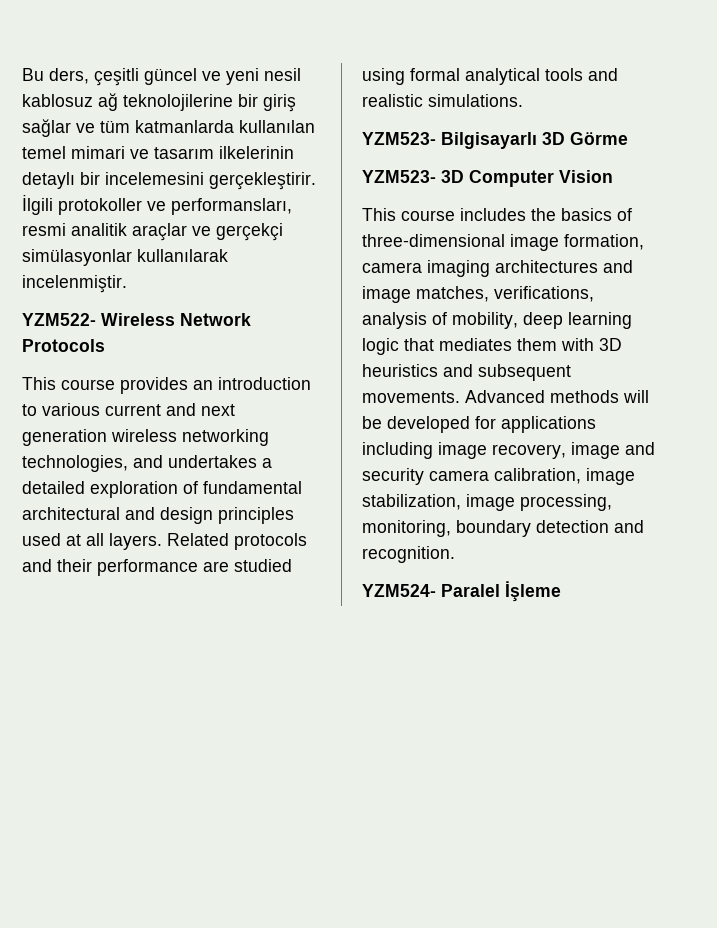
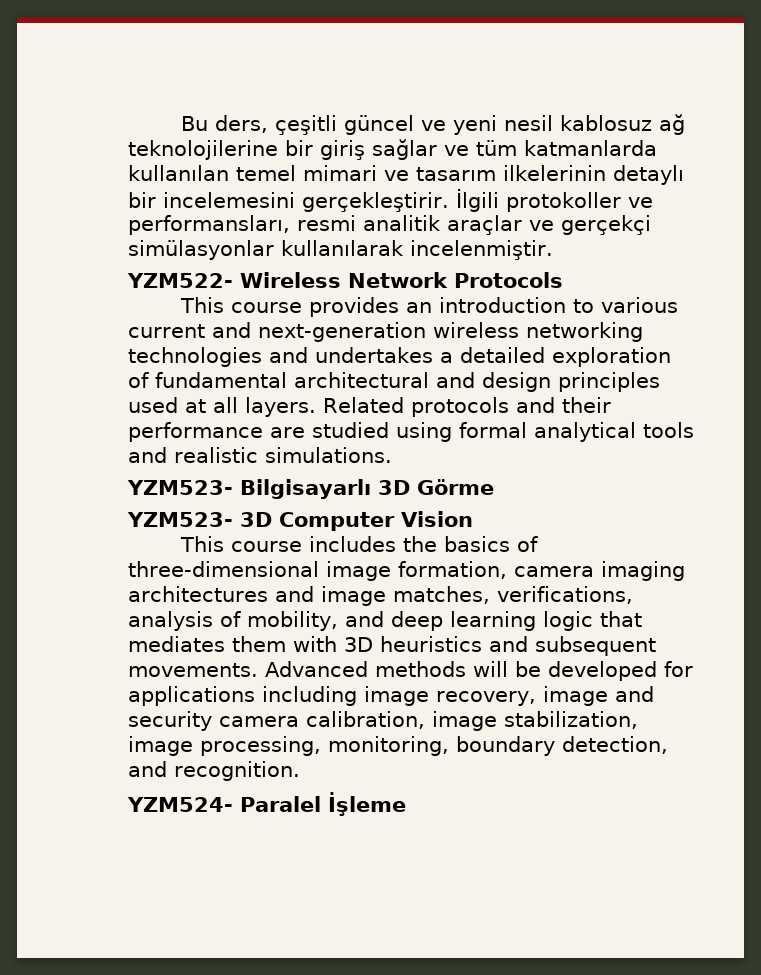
- This course provides an introduction to various current and next generation wireless networking technologies, and undertakes a detailed exploration of fundamental architectural and design principles used at all layers.
+ This course provides an introduction to various current and next-generation wireless networking technologies and undertakes a detailed exploration of fundamental architectural and design principles used at all layers.
- This course includes the basics of three-dimensional image formation, camera imaging architectures and image matches, verifications, analysis of mobility, deep learning logic that mediates them with 3D heuristics and subsequent movements.
+ This course includes the basics of three-dimensional image formation, camera imaging architectures and image matches, verifications, analysis of mobility, and deep learning logic that mediates them with 3D heuristics and subsequent movements.
- Advanced methods will be developed for applications including image recovery, image and security camera calibration, image stabilization, image processing, monitoring, boundary detection and recognition.
+ Advanced methods will be developed for applications including image recovery, image and security camera calibration, image stabilization, image processing, monitoring, boundary detection, and recognition.

